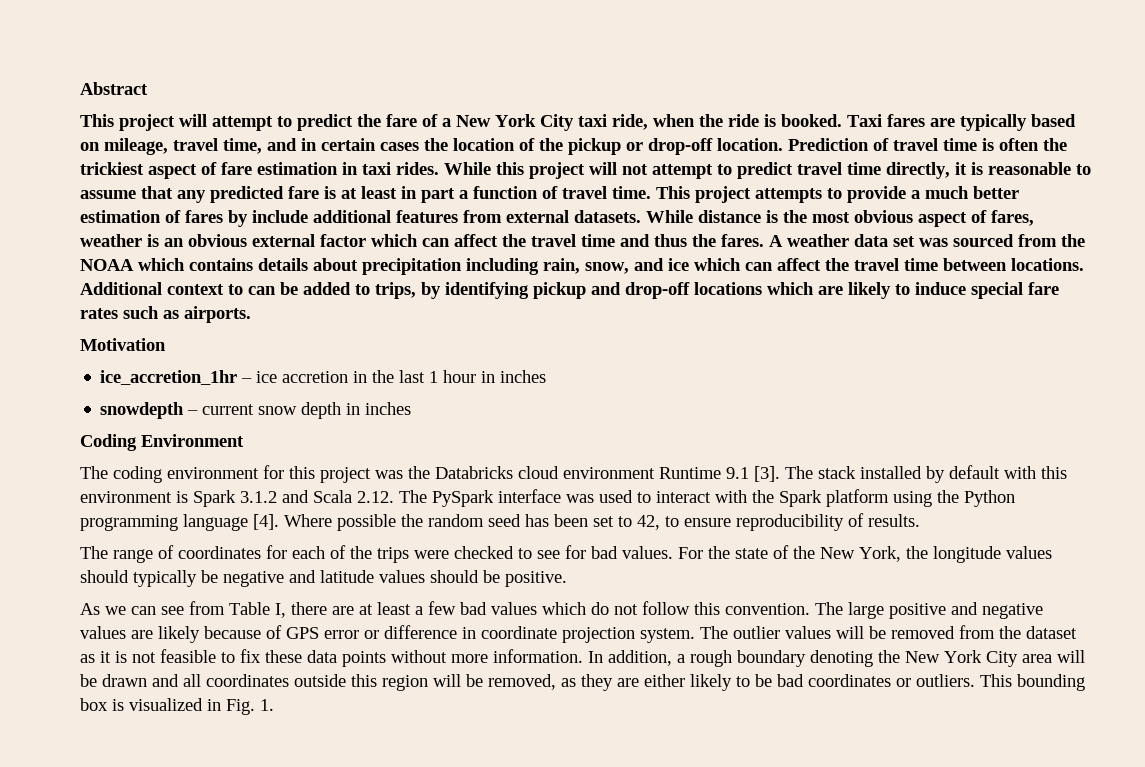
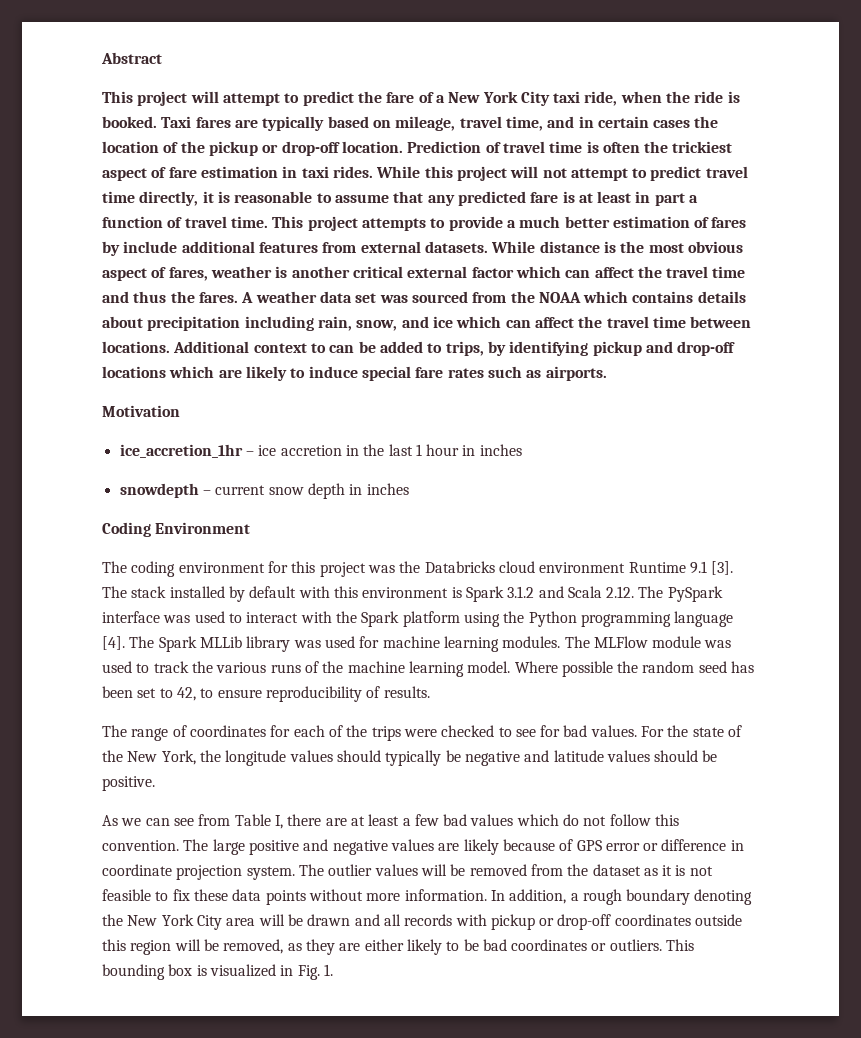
- While distance is the most obvious aspect of fares, weather is an obvious external factor which can affect the travel time and thus the fares.
+ While distance is the most obvious aspect of fares, weather is another critical external factor which can affect the travel time and thus the fares.
+ The Spark MLLib library was used for machine learning modules. The MLFlow module was used to track the various runs of the machine learning model.
- In addition, a rough boundary denoting the New York City area will be drawn and all coordinates outside this region will be removed, as they are either likely to be bad coordinates or outliers.
+ In addition, a rough boundary denoting the New York City area will be drawn and all records with pickup or drop-off coordinates outside this region will be removed, as they are either likely to be bad coordinates or outliers.

